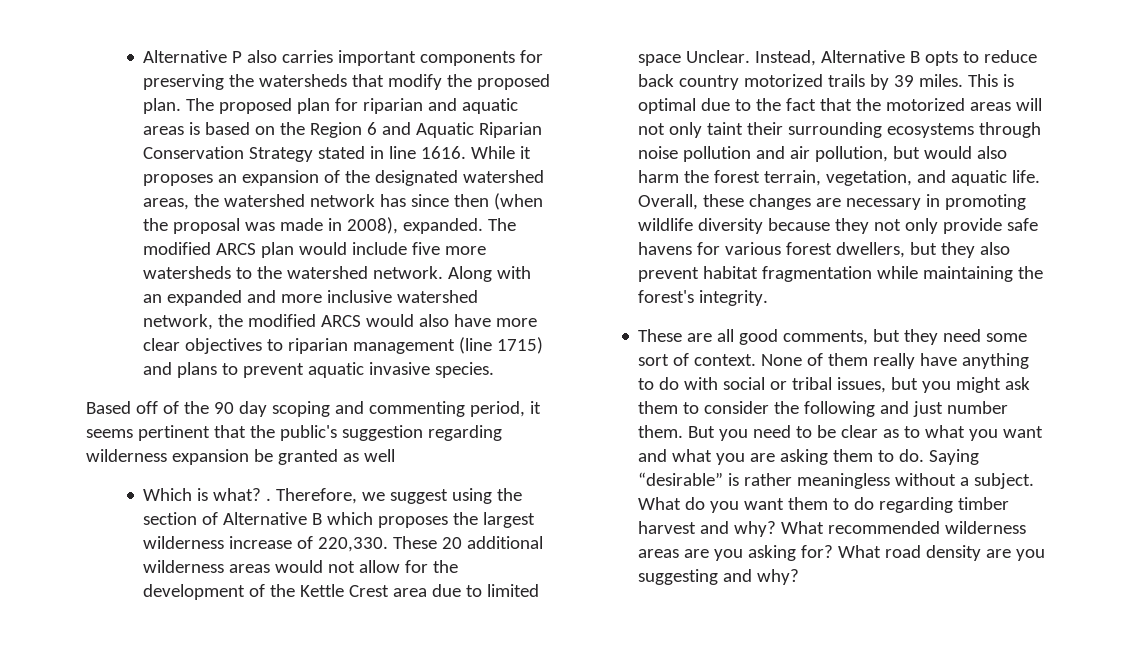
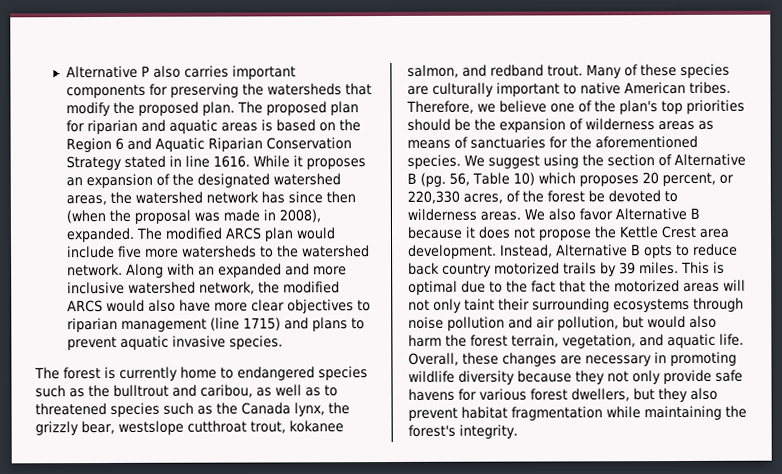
- Based off of the 90 day scoping and commenting period, it seems pertinent that the public's suggestion regarding wilderness expansion be granted as well
- Which is what? . Therefore, we suggest using the section of Alternative B which proposes the largest wilderness increase of 220,330. These 20 additional wilderness areas would not allow for the development of the Kettle Crest area due to limited space Unclear.
+ The forest is currently home to endangered species such as the bulltrout and caribou, as well as to threatened species such as the Canada lynx, the grizzly bear, westslope cutthroat trout, kokanee salmon, and redband trout. Many of these species are culturally important to native American tribes. Therefore, we believe one of the plan's top priorities should be the expansion of wilderness areas as means of sanctuaries for the aforementioned species. We suggest using the section of Alternative B (pg. 56, Table 10) which proposes 20 percent, or 220,330 acres, of the forest be devoted to wilderness areas. We also favor Alternative B because it does not propose the Kettle Crest area development.
- These are all good comments, but they need some sort of context. None of them really have anything to do with social or tribal issues, but you might ask them to consider the following and just number them. But you need to be clear as to what you want and what you are asking them to do. Saying “desirable” is rather meaningless without a subject. What do you want them to do regarding timber harvest and why? What recommended wilderness areas are you asking for? What road density are you suggesting and why?

